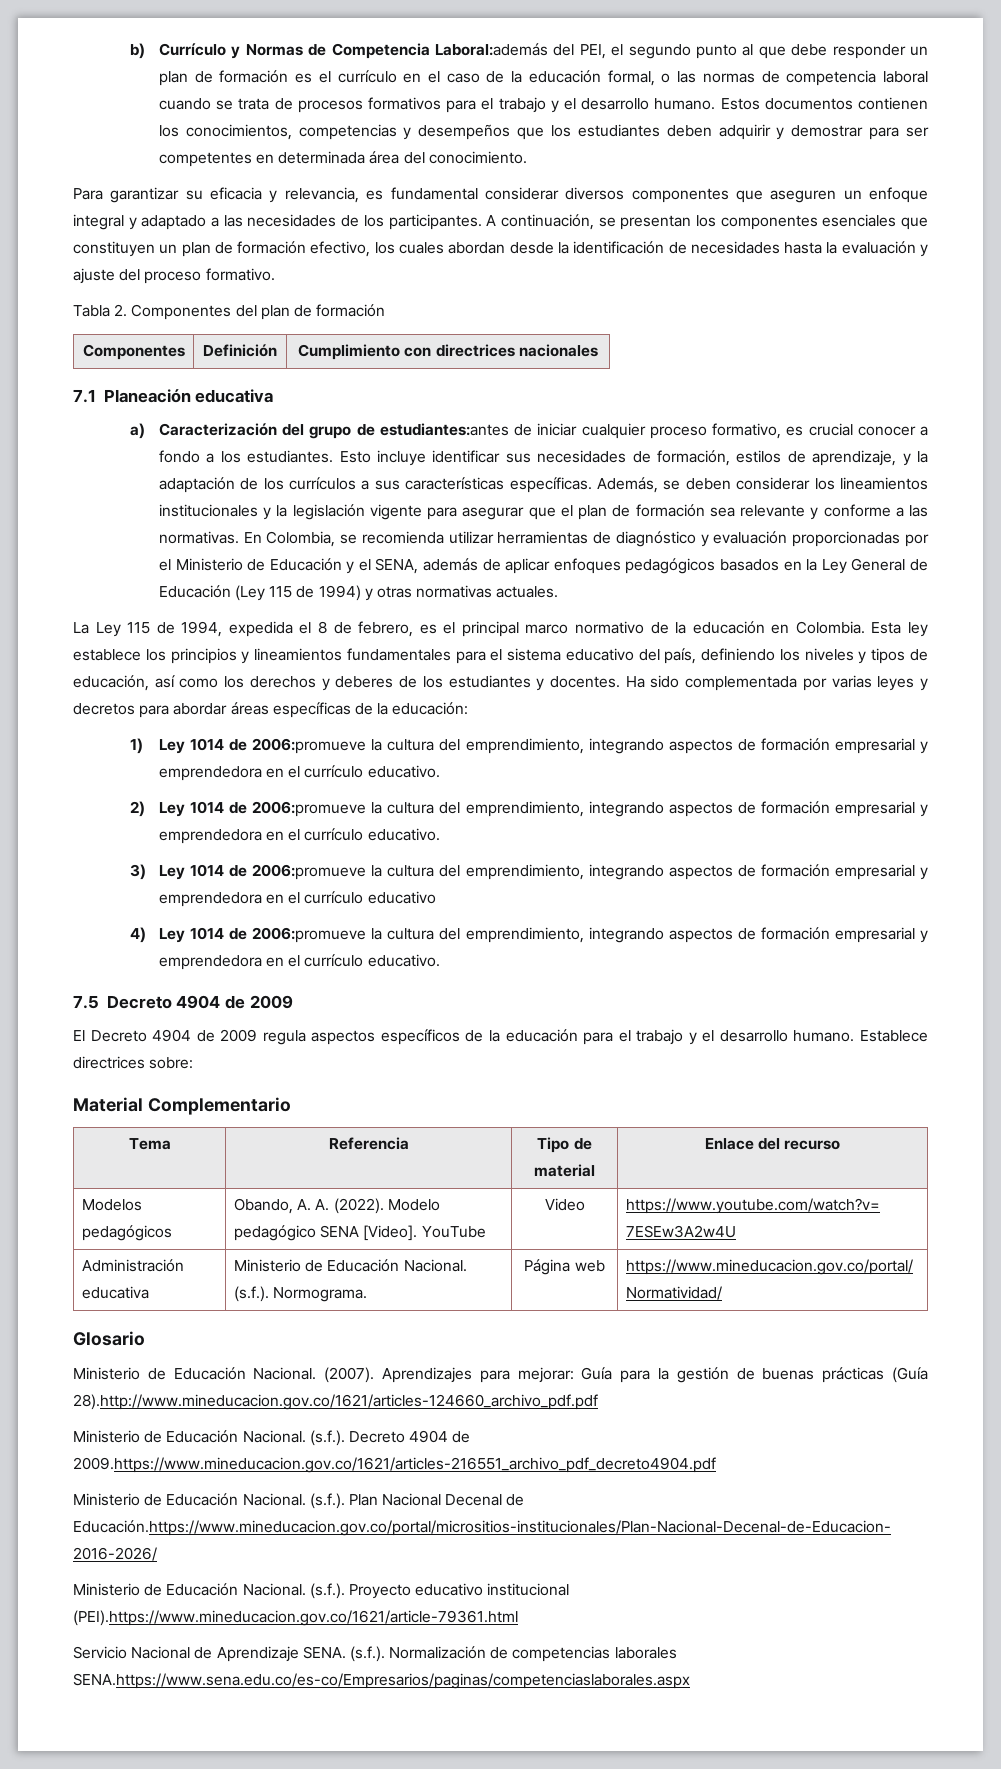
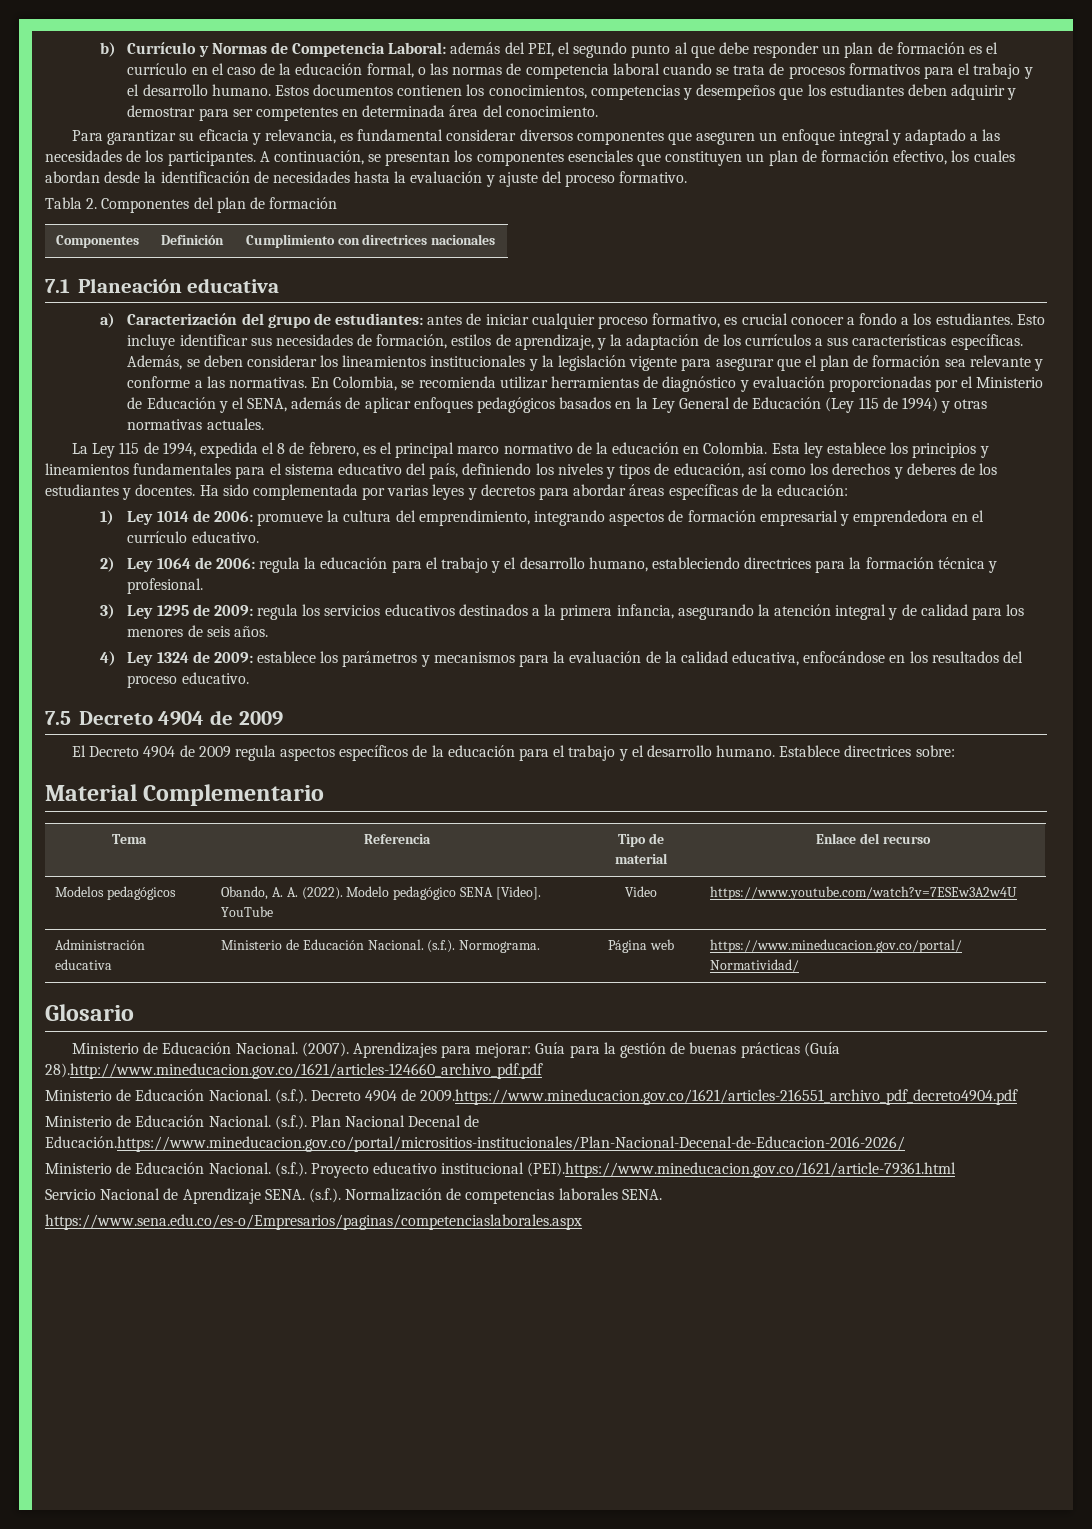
- b) Currículo y Normas de Competencia Laboral:además del PEI, el segundo punto al que debe responder un plan de formación es el currículo en el caso de la educación formal, o las normas de competencia laboral cuando se trata de procesos formativos para el trabajo y el desarrollo humano.
+ b) Currículo y Normas de Competencia Laboral: además del PEI, el segundo punto al que debe responder un plan de formación es el currículo en el caso de la educación formal, o las normas de competencia laboral cuando se trata de procesos formativos para el trabajo y el desarrollo humano.
- a) Caracterización del grupo de estudiantes:antes de iniciar cualquier proceso formativo, es crucial conocer a fondo a los estudiantes.
+ a) Caracterización del grupo de estudiantes: antes de iniciar cualquier proceso formativo, es crucial conocer a fondo a los estudiantes.
- 1) Ley 1014 de 2006:promueve la cultura del emprendimiento, integrando aspectos de formación empresarial y emprendedora en el currículo educativo.
+ 1) Ley 1014 de 2006: promueve la cultura del emprendimiento, integrando aspectos de formación empresarial y emprendedora en el currículo educativo.
- 2) Ley 1014 de 2006:promueve la cultura del emprendimiento, integrando aspectos de formación empresarial y emprendedora en el currículo educativo.
- 3) Ley 1014 de 2006:promueve la cultura del emprendimiento, integrando aspectos de formación empresarial y emprendedora en el currículo educativo
- 4) Ley 1014 de 2006:promueve la cultura del emprendimiento, integrando aspectos de formación empresarial y emprendedora en el currículo educativo.
+ 2) Ley 1064 de 2006: regula la educación para el trabajo y el desarrollo humano, estableciendo directrices para la formación técnica y profesional.
+ 3) Ley 1295 de 2009: regula los servicios educativos destinados a la primera infancia, asegurando la atención integral y de calidad para los menores de seis años.
+ 4) Ley 1324 de 2009: establece los parámetros y mecanismos para la evaluación de la calidad educativa, enfocándose en los resultados del proceso educativo.
- (s.f.). Normalización de competencias laborales SENA.https://www.sena.edu.co/es-co/Empresarios/paginas/competenciaslaborales.aspx
+ (s.f.). Normalización de competencias laborales SENA.
+ https://www.sena.edu.co/es-o/Empresarios/paginas/competenciaslaborales.aspx

